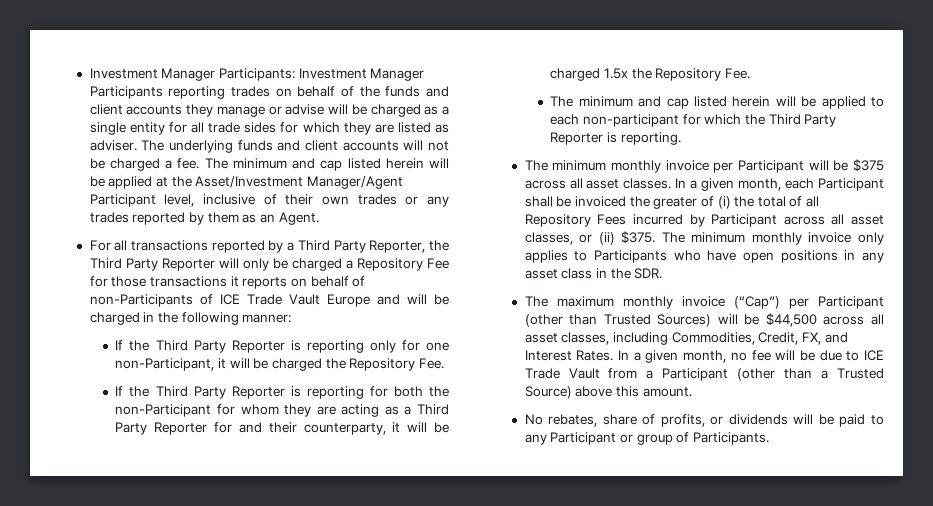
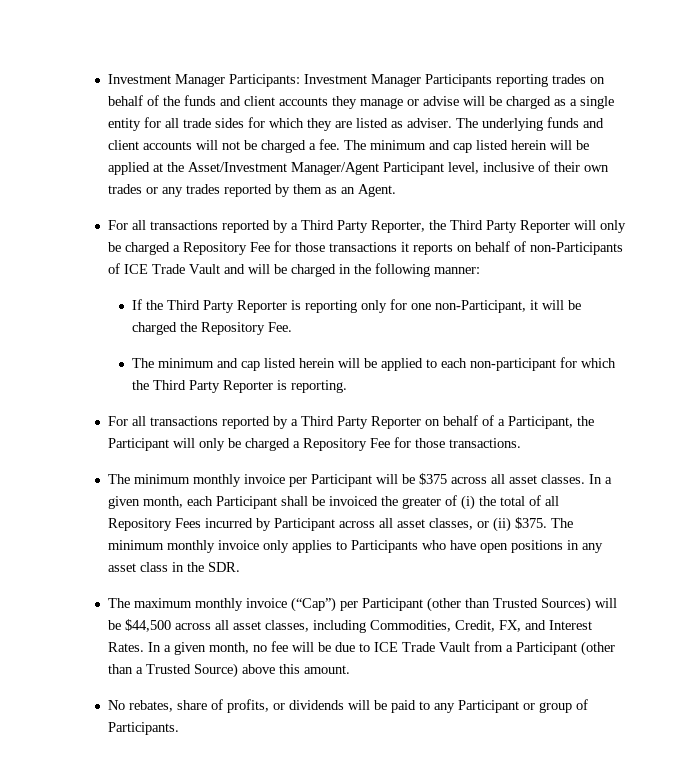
- For all transactions reported by a Third Party Reporter, the Third Party Reporter will only be charged a Repository Fee for those transactions it reports on behalf of non-Participants of ICE Trade Vault Europe and will be charged in the following manner:
+ For all transactions reported by a Third Party Reporter, the Third Party Reporter will only be charged a Repository Fee for those transactions it reports on behalf of non-Participants of ICE Trade Vault and will be charged in the following manner:
- If the Third Party Reporter is reporting for both the non-Participant for whom they are acting as a Third Party Reporter for and their counterparty, it will be charged 1.5x the Repository Fee.
+ For all transactions reported by a Third Party Reporter on behalf of a Participant, the Participant will only be charged a Repository Fee for those transactions.

